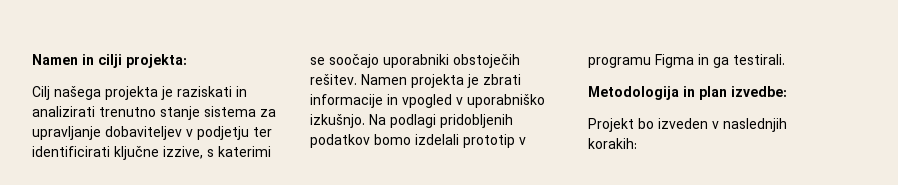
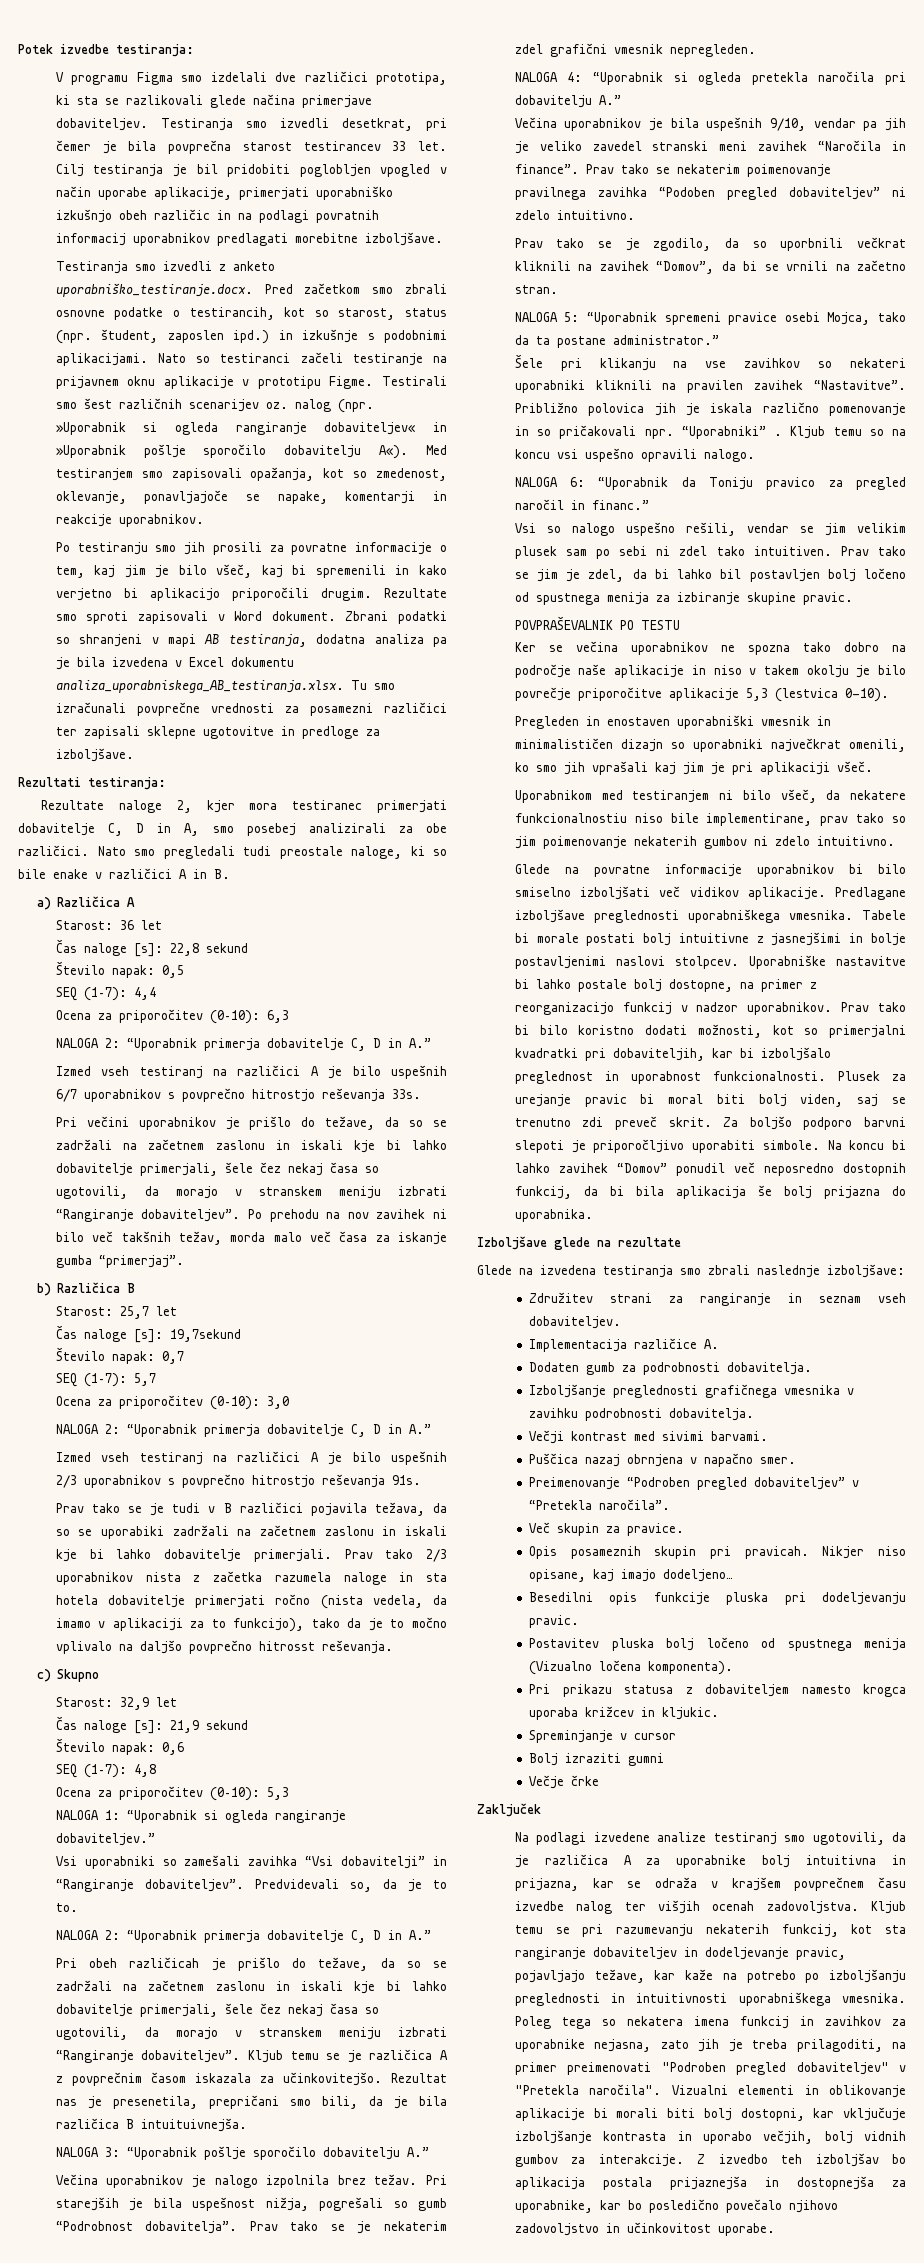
- Namen in cilji projekta:
- Cilj našega projekta je raziskati in analizirati trenutno stanje sistema za upravljanje dobaviteljev v podjetju ter identificirati ključne izzive, s katerimi se soočajo uporabniki obstoječih rešitev. Namen projekta je zbrati informacije in vpogled v uporabniško izkušnjo. Na podlagi pridobljenih podatkov bomo izdelali prototip v programu Figma in ga testirali.
- Metodologija in plan izvedbe:
- Projekt bo izveden v naslednjih korakih:
+ Potek izvedbe testiranja:
+ V programu Figma smo izdelali dve različici prototipa, ki sta se razlikovali glede načina primerjave dobaviteljev. Testiranja smo izvedli desetkrat, pri čemer je bila povprečna starost testirancev 33 let. Cilj testiranja je bil pridobiti poglobljen vpogled v način uporabe aplikacije, primerjati uporabniško izkušnjo obeh različic in na podlagi povratnih informacij uporabnikov predlagati morebitne izboljšave.
+ Testiranja smo izvedli z anketo uporabniško_testiranje.docx. Pred začetkom smo zbrali osnovne podatke o testirancih, kot so starost, status (npr. študent, zaposlen ipd.) in izkušnje s podobnimi aplikacijami. Nato so testiranci začeli testiranje na prijavnem oknu aplikacije v prototipu Figme. Testirali smo šest različnih scenarijev oz. nalog (npr. »Uporabnik si ogleda rangiranje dobaviteljev« in »Uporabnik pošlje sporočilo dobavitelju A«). Med testiranjem smo zapisovali opažanja, kot so zmedenost, oklevanje, ponavljajoče se napake, komentarji in reakcije uporabnikov.
+ Po testiranju smo jih prosili za povratne informacije o tem, kaj jim je bilo všeč, kaj bi spremenili in kako verjetno bi aplikacijo priporočili drugim. Rezultate smo sproti zapisovali v Word dokument. Zbrani podatki so shranjeni v mapi AB testiranja, dodatna analiza pa je bila izvedena v Excel dokumentu analiza_uporabniskega_AB_testiranja.xlsx. Tu smo izračunali povprečne vrednosti za posamezni različici ter zapisali sklepne ugotovitve in predloge za izboljšave.
+ Rezultati testiranja:
+ Rezultate naloge 2, kjer mora testiranec primerjati dobavitelje C, D in A, smo posebej analizirali za obe različici. Nato smo pregledali tudi preostale naloge, ki so bile enake v različici A in B.
+ a) Različica A
+ Starost: 36 let
+ Čas naloge [s]: 22,8 sekund
+ Število napak: 0,5
+ SEQ (1–7): 4,4
+ Ocena za priporočitev (0–10): 6,3
+ NALOGA 2: “Uporabnik primerja dobavitelje C, D in A.”
+ Izmed vseh testiranj na različici A je bilo uspešnih 6/7 uporabnikov s povprečno hitrostjo reševanja 33s.
+ Pri večini uporabnikov je prišlo do težave, da so se zadržali na začetnem zaslonu in iskali kje bi lahko dobavitelje primerjali, šele čez nekaj časa so ugotovili, da morajo v stranskem meniju izbrati “Rangiranje dobaviteljev”. Po prehodu na nov zavihek ni bilo več takšnih težav, morda malo več časa za iskanje gumba “primerjaj”.
+ b) Različica B
+ Starost: 25,7 let
+ Čas naloge [s]: 19,7sekund
+ Število napak: 0,7
+ SEQ (1–7): 5,7
+ Ocena za priporočitev (0–10): 3,0
+ NALOGA 2: “Uporabnik primerja dobavitelje C, D in A.”
+ Izmed vseh testiranj na različici A je bilo uspešnih 2/3 uporabnikov s povprečno hitrostjo reševanja 91s.
+ Prav tako se je tudi v B različici pojavila težava, da so se uporabiki zadržali na začetnem zaslonu in iskali kje bi lahko dobavitelje primerjali. Prav tako 2/3 uporabnikov nista z začetka razumela naloge in sta hotela dobavitelje primerjati ročno (nista vedela, da imamo v aplikaciji za to funkcijo), tako da je to močno vplivalo na daljšo povprečno hitrosst reševanja.
+ c) Skupno
+ Starost: 32,9 let
+ Čas naloge [s]: 21,9 sekund
+ Število napak: 0,6
+ SEQ (1–7): 4,8
+ Ocena za priporočitev (0–10): 5,3
+ NALOGA 1: “Uporabnik si ogleda rangiranje dobaviteljev.”
+ Vsi uporabniki so zamešali zavihka “Vsi dobavitelji” in “Rangiranje dobaviteljev”. Predvidevali so, da je to to.
+ NALOGA 2: “Uporabnik primerja dobavitelje C, D in A.”
+ Pri obeh različicah je prišlo do težave, da so se zadržali na začetnem zaslonu in iskali kje bi lahko dobavitelje primerjali, šele čez nekaj časa so ugotovili, da morajo v stranskem meniju izbrati “Rangiranje dobaviteljev”. Kljub temu se je različica A z povprečnim časom iskazala za učinkovitejšo. Rezultat nas je presenetila, prepričani smo bili, da je bila različica B intuituivnejša.
+ NALOGA 3: “Uporabnik pošlje sporočilo dobavitelju A.”
+ Večina uporabnikov je nalogo izpolnila brez težav. Pri starejših je bila uspešnost nižja, pogrešali so gumb “Podrobnost dobavitelja”. Prav tako se je nekaterim zdel grafični vmesnik nepregleden.
+ NALOGA 4: “Uporabnik si ogleda pretekla naročila pri dobavitelju A.”
+ Večina uporabnikov je bila uspešnih 9/10, vendar pa jih je veliko zavedel stranski meni zavihek “Naročila in finance”. Prav tako se nekaterim poimenovanje pravilnega zavihka “Podoben pregled dobaviteljev” ni zdelo intuitivno.
+ Prav tako se je zgodilo, da so uporbnili večkrat kliknili na zavihek “Domov”, da bi se vrnili na začetno stran.
+ NALOGA 5: “Uporabnik spremeni pravice osebi Mojca, tako da ta postane administrator.”
+ Šele pri klikanju na vse zavihkov so nekateri uporabniki kliknili na pravilen zavihek “Nastavitve”. Približno polovica jih je iskala različno pomenovanje in so pričakovali npr. “Uporabniki” . Kljub temu so na koncu vsi uspešno opravili nalogo.
+ NALOGA 6: “Uporabnik da Toniju pravico za pregled naročil in financ.”
+ Vsi so nalogo uspešno rešili, vendar se jim velikim plusek sam po sebi ni zdel tako intuitiven. Prav tako se jim je zdel, da bi lahko bil postavljen bolj ločeno od spustnega menija za izbiranje skupine pravic.
+ POVPRAŠEVALNIK PO TESTU
+ Ker se večina uporabnikov ne spozna tako dobro na področje naše aplikacije in niso v takem okolju je bilo povrečje priporočitve aplikacije 5,3 (lestvica 0-10).
+ Pregleden in enostaven uporabniški vmesnik in minimalističen dizajn so uporabniki največkrat omenili, ko smo jih vprašali kaj jim je pri aplikaciji všeč.
+ Uporabnikom med testiranjem ni bilo všeč, da nekatere funkcionalnostiu niso bile implementirane, prav tako so jim poimenovanje nekaterih gumbov ni zdelo intuitivno.
+ Glede na povratne informacije uporabnikov bi bilo smiselno izboljšati več vidikov aplikacije. Predlagane izboljšave preglednosti uporabniškega vmesnika. Tabele bi morale postati bolj intuitivne z jasnejšimi in bolje postavljenimi naslovi stolpcev. Uporabniške nastavitve bi lahko postale bolj dostopne, na primer z reorganizacijo funkcij v nadzor uporabnikov. Prav tako bi bilo koristno dodati možnosti, kot so primerjalni kvadratki pri dobaviteljih, kar bi izboljšalo preglednost in uporabnost funkcionalnosti. Plusek za urejanje pravic bi moral biti bolj viden, saj se trenutno zdi preveč skrit. Za boljšo podporo barvni slepoti je priporočljivo uporabiti simbole. Na koncu bi lahko zavihek “Domov” ponudil več neposredno dostopnih funkcij, da bi bila aplikacija še bolj prijazna do uporabnika.
+ Izboljšave glede na rezultate
+ Glede na izvedena testiranja smo zbrali naslednje izboljšave:
+ Združitev strani za rangiranje in seznam vseh dobaviteljev.
+ Implementacija različice A.
+ Dodaten gumb za podrobnosti dobavitelja.
+ Izboljšanje preglednosti grafičnega vmesnika v zavihku podrobnosti dobavitelja.
+ Večji kontrast med sivimi barvami.
+ Puščica nazaj obrnjena v napačno smer.
+ Preimenovanje “Podroben pregled dobaviteljev” v “Pretekla naročila”.
+ Več skupin za pravice.
+ Opis posameznih skupin pri pravicah. Nikjer niso opisane, kaj imajo dodeljeno…
+ Besedilni opis funkcije pluska pri dodeljevanju pravic.
+ Postavitev pluska bolj ločeno od spustnega menija (Vizualno ločena komponenta).
+ Pri prikazu statusa z dobaviteljem namesto krogca uporaba križcev in kljukic.
+ Spreminjanje v cursor
+ Bolj izraziti gumni
+ Večje črke
+ Zaključek
+ Na podlagi izvedene analize testiranj smo ugotovili, da je različica A za uporabnike bolj intuitivna in prijazna, kar se odraža v krajšem povprečnem času izvedbe nalog ter višjih ocenah zadovoljstva. Kljub temu se pri razumevanju nekaterih funkcij, kot sta rangiranje dobaviteljev in dodeljevanje pravic, pojavljajo težave, kar kaže na potrebo po izboljšanju preglednosti in intuitivnosti uporabniškega vmesnika. Poleg tega so nekatera imena funkcij in zavihkov za uporabnike nejasna, zato jih je treba prilagoditi, na primer preimenovati "Podroben pregled dobaviteljev" v "Pretekla naročila". Vizualni elementi in oblikovanje aplikacije bi morali biti bolj dostopni, kar vključuje izboljšanje kontrasta in uporabo večjih, bolj vidnih gumbov za interakcije. Z izvedbo teh izboljšav bo aplikacija postala prijaznejša in dostopnejša za uporabnike, kar bo posledično povečalo njihovo zadovoljstvo in učinkovitost uporabe.

